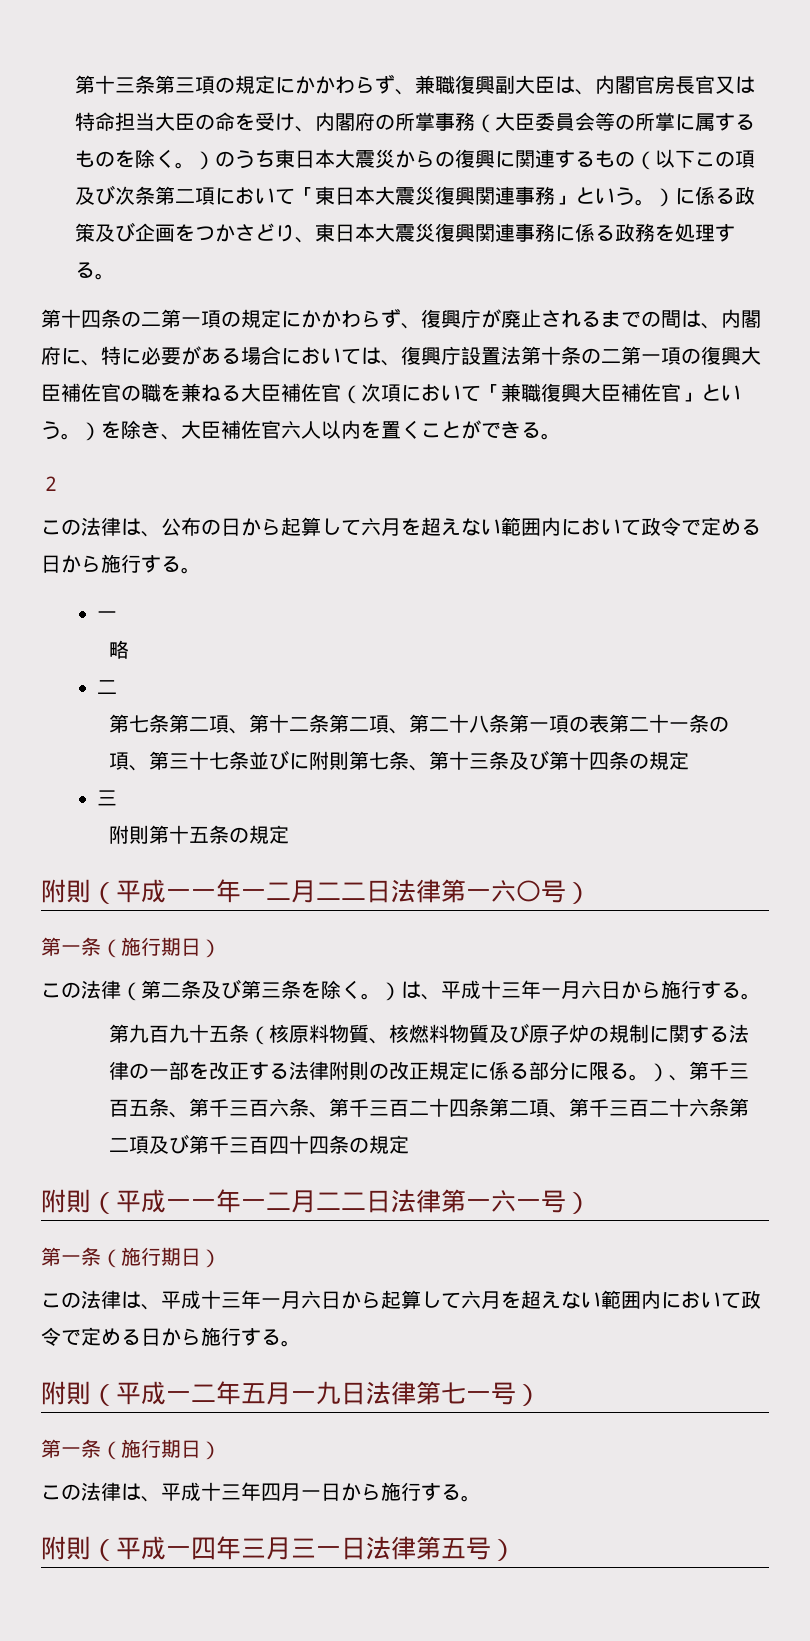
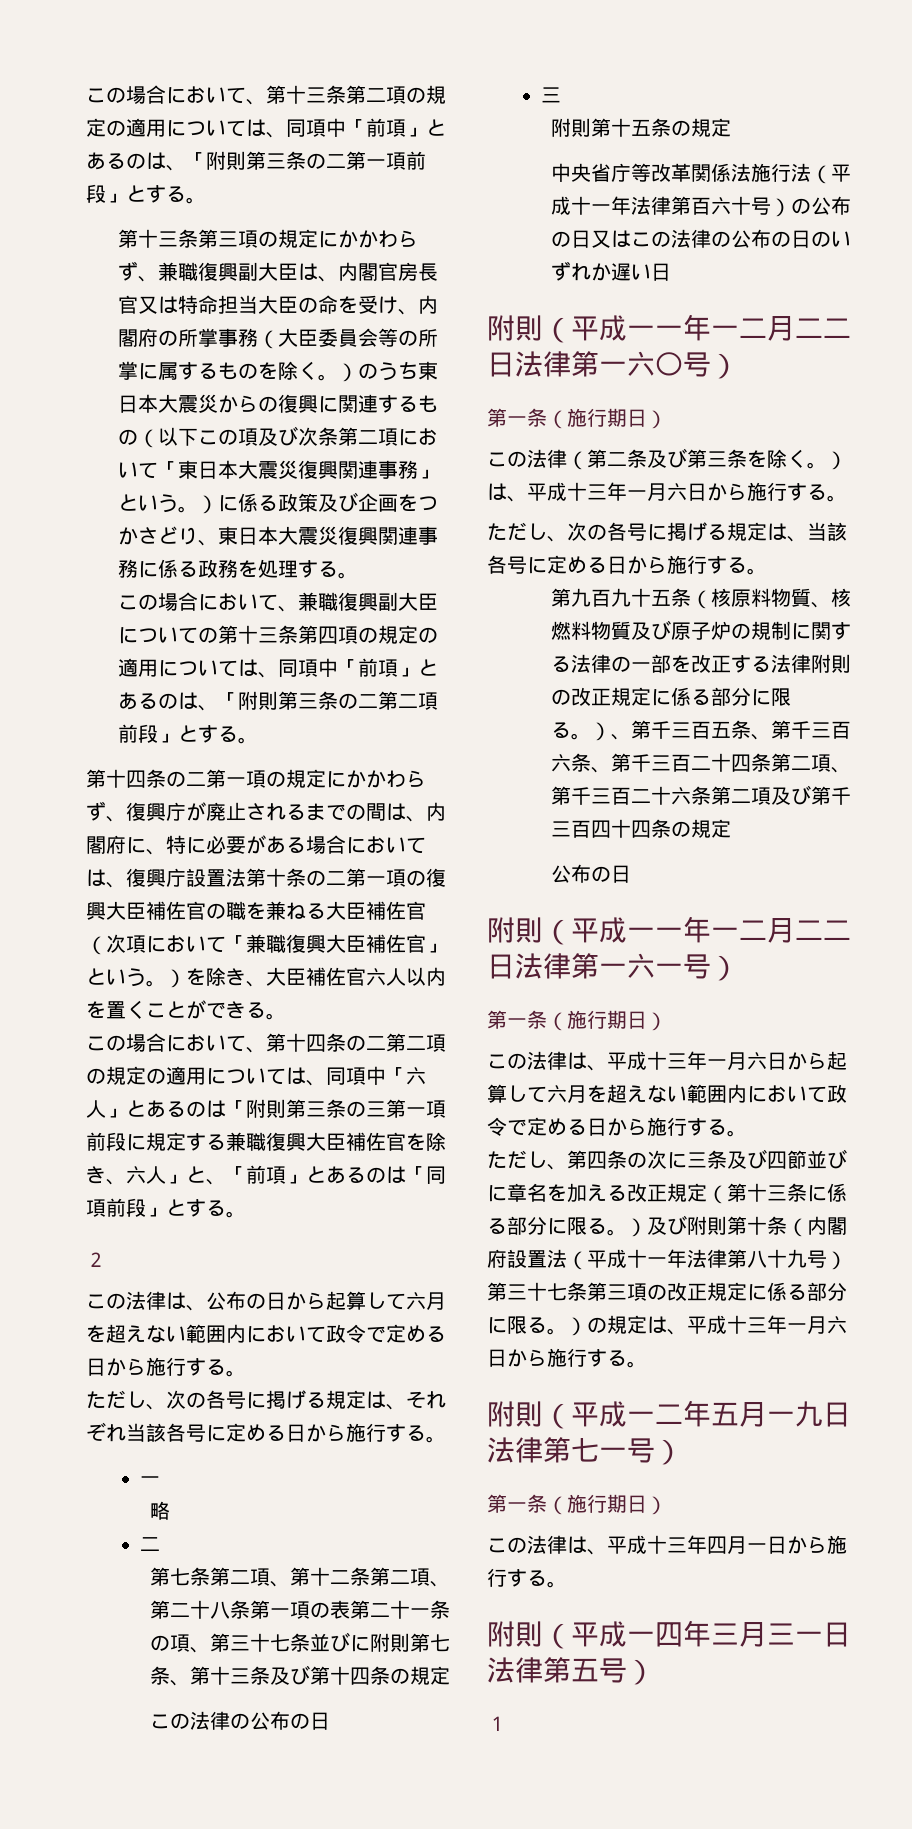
+ この場合において、第十三条第二項の規定の適用については、同項中「前項」とあるのは、「附則第三条の二第一項前段」とする。
+ この場合において、兼職復興副大臣についての第十三条第四項の規定の適用については、同項中「前項」とあるのは、「附則第三条の二第二項前段」とする。
+ この場合において、第十四条の二第二項の規定の適用については、同項中「六人」とあるのは「附則第三条の三第一項前段に規定する兼職復興大臣補佐官を除き、六人」と、「前項」とあるのは「同項前段」とする。
+ ただし、次の各号に掲げる規定は、それぞれ当該各号に定める日から施行する。
  第七条第二項、第十二条第二項、第二十八条第一項の表第二十一条の項、第三十七条並びに附則第七条、第十三条及び第十四条の規定
+ この法律の公布の日
+ 中央省庁等改革関係法施行法（平成十一年法律第百六十号）の公布の日又はこの法律の公布の日のいずれか遅い日
+ ただし、次の各号に掲げる規定は、当該各号に定める日から施行する。
  第九百九十五条（核原料物質、核燃料物質及び原子炉の規制に関する法律の一部を改正する法律附則の改正規定に係る部分に限る。）、第千三百五条、第千三百六条、第千三百二十四条第二項、第千三百二十六条第二項及び第千三百四十四条の規定
+ 公布の日
+ ただし、第四条の次に三条及び四節並びに章名を加える改正規定（第十三条に係る部分に限る。）及び附則第十条（内閣府設置法（平成十一年法律第八十九号）第三十七条第三項の改正規定に係る部分に限る。）の規定は、平成十三年一月六日から施行する。
+ １

